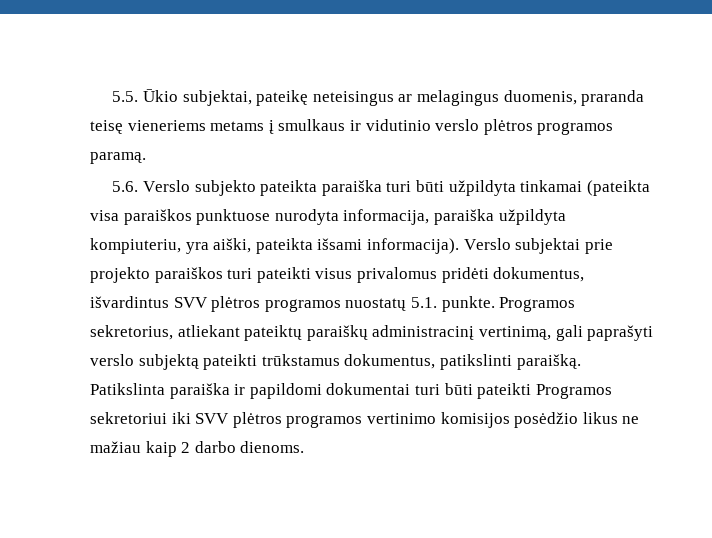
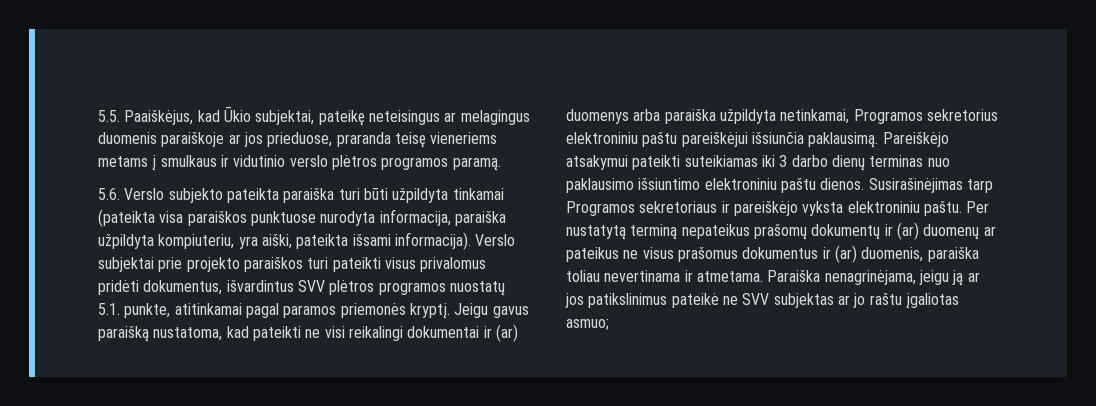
- 5.5. Ūkio subjektai, pateikę neteisingus ar melagingus duomenis, praranda teisę vieneriems metams į smulkaus ir vidutinio verslo plėtros programos paramą.
+ 5.5. Paaiškėjus, kad Ūkio subjektai, pateikę neteisingus ar melagingus duomenis paraiškoje ar jos prieduose, praranda teisę vieneriems metams į smulkaus ir vidutinio verslo plėtros programos paramą.
- Verslo subjektai prie projekto paraiškos turi pateikti visus privalomus pridėti dokumentus, išvardintus SVV plėtros programos nuostatų 5.1. punkte. Programos sekretorius, atliekant pateiktų paraiškų administracinį vertinimą, gali paprašyti verslo subjektą pateikti trūkstamus dokumentus, patikslinti paraišką. Patikslinta paraiška ir papildomi dokumentai turi būti pateikti Programos sekretoriui iki SVV plėtros programos vertinimo komisijos posėdžio likus ne mažiau kaip 2 darbo dienoms.
+ Verslo subjektai prie projekto paraiškos turi pateikti visus privalomus pridėti dokumentus, išvardintus SVV plėtros programos nuostatų 5.1. punkte, atitinkamai pagal paramos priemonės kryptį. Jeigu gavus paraišką nustatoma, kad pateikti ne visi reikalingi dokumentai ir (ar) duomenys arba paraiška užpildyta netinkamai, Programos sekretorius elektroniniu paštu pareiškėjui išsiunčia paklausimą. Pareiškėjo atsakymui pateikti suteikiamas iki 3 darbo dienų terminas nuo paklausimo išsiuntimo elektroniniu paštu dienos. Susirašinėjimas tarp Programos sekretoriaus ir pareiškėjo vyksta elektroniniu paštu. Per nustatytą terminą nepateikus prašomų dokumentų ir (ar) duomenų ar pateikus ne visus prašomus dokumentus ir (ar) duomenis, paraiška toliau nevertinama ir atmetama. Paraiška nenagrinėjama, jeigu ją ar jos patikslinimus pateikė ne SVV subjektas ar jo raštu įgaliotas asmuo;

